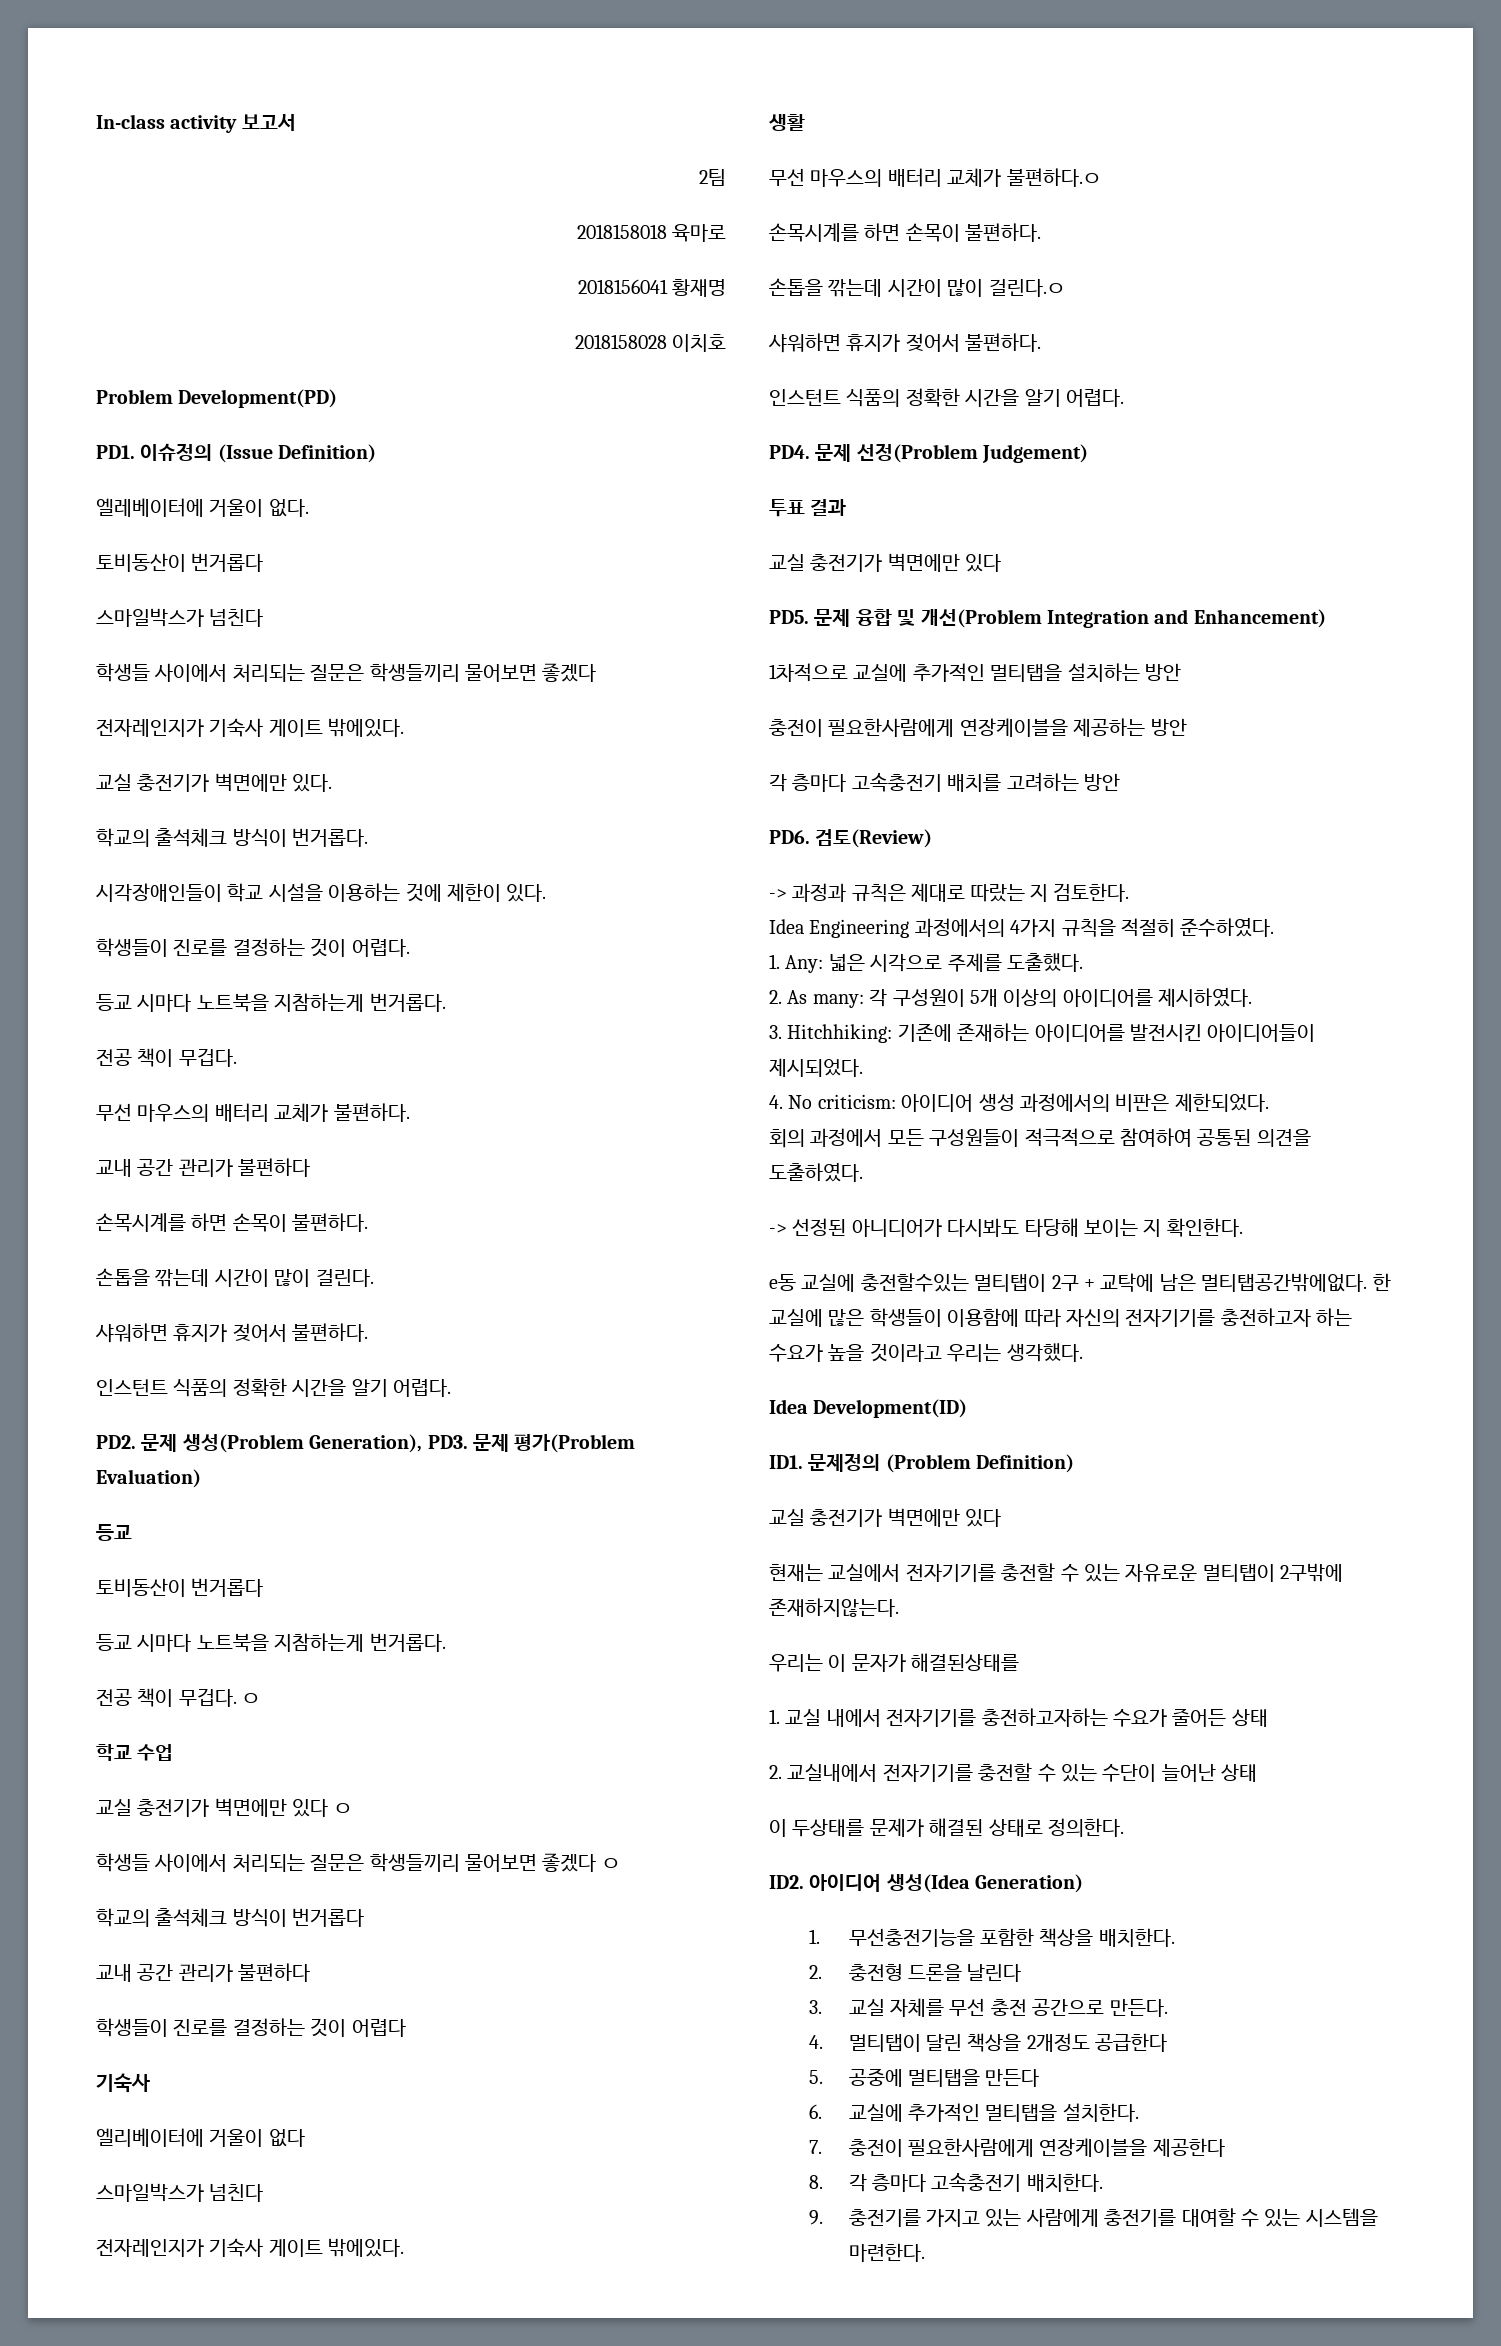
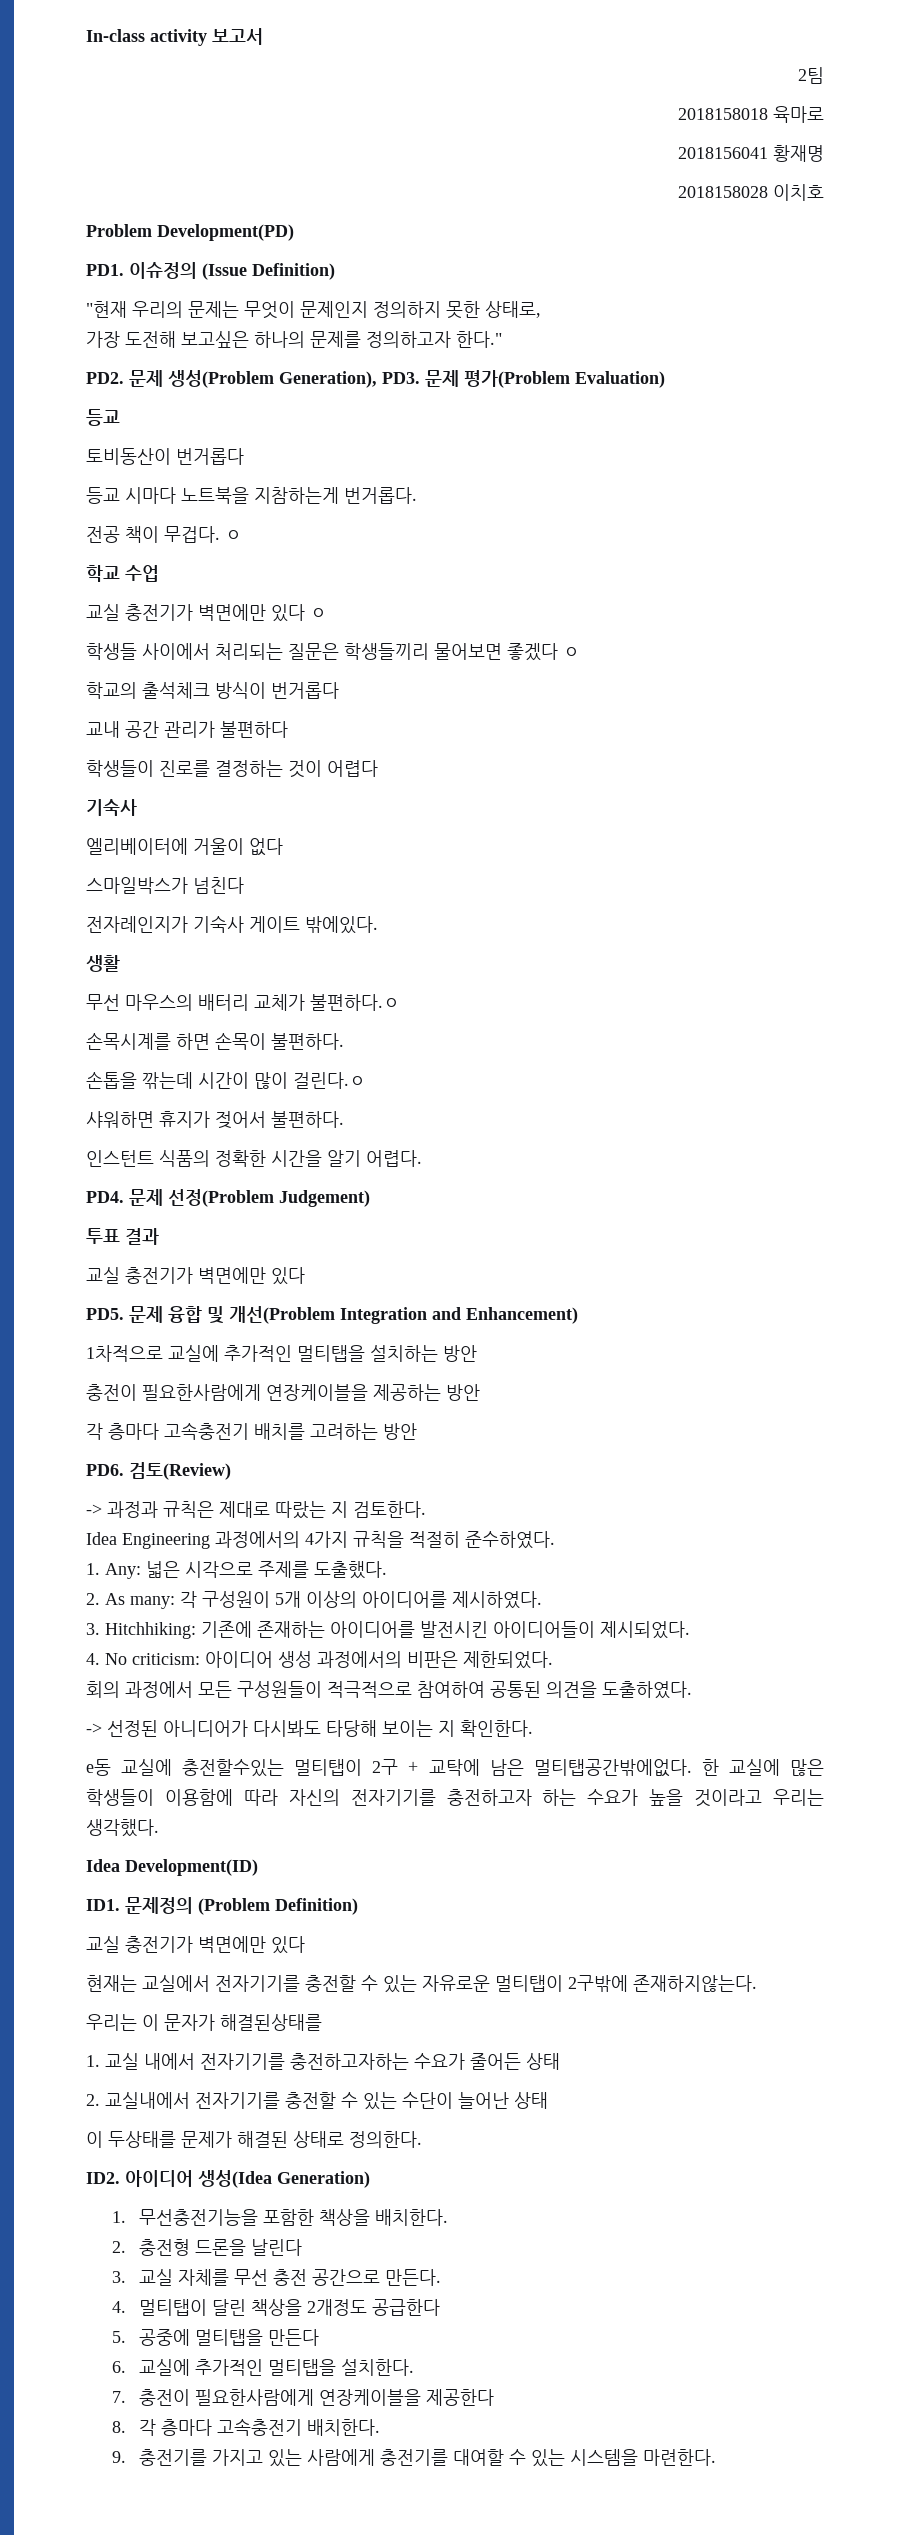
- 엘레베이터에 거울이 없다.
- 토비동산이 번거롭다
- 스마일박스가 넘친다
- 학생들 사이에서 처리되는 질문은 학생들끼리 물어보면 좋겠다
- 전자레인지가 기숙사 게이트 밖에있다.
- 교실 충전기가 벽면에만 있다.
- 학교의 출석체크 방식이 번거롭다.
- 시각장애인들이 학교 시설을 이용하는 것에 제한이 있다.
- 학생들이 진로를 결정하는 것이 어렵다.
- 등교 시마다 노트북을 지참하는게 번거롭다.
- 전공 책이 무겁다.
- 무선 마우스의 배터리 교체가 불편하다.
- 교내 공간 관리가 불편하다
- 손목시계를 하면 손목이 불편하다.
- 손톱을 깎는데 시간이 많이 걸린다.
- 샤워하면 휴지가 젖어서 불편하다.
- 인스턴트 식품의 정확한 시간을 알기 어렵다.
+ "현재 우리의 문제는 무엇이 문제인지 정의하지 못한 상태로,
+ 가장 도전해 보고싶은 하나의 문제를 정의하고자 한다."

